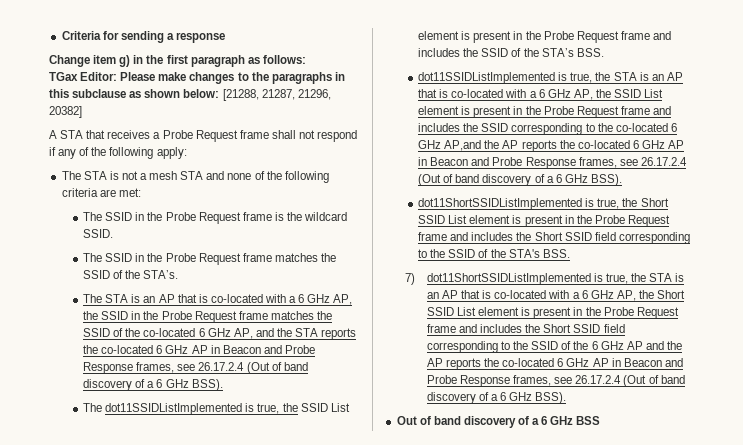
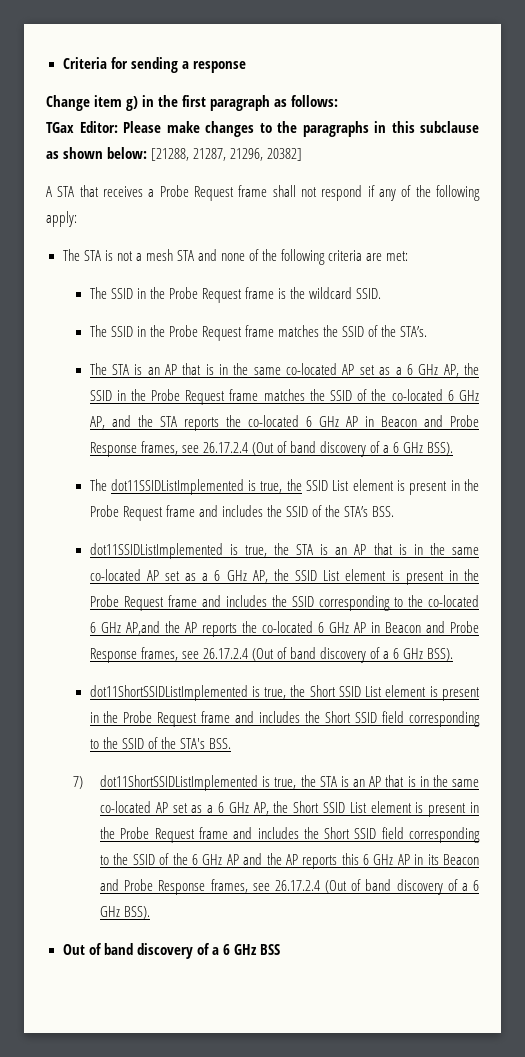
- The STA is an AP that is co-located with a 6 GHz AP, the SSID in the Probe Request frame matches the SSID of the co-located 6 GHz AP, and the STA reports the co-located 6 GHz AP in Beacon and Probe Response frames, see 26.17.2.4 (Out of band discovery of a 6 GHz BSS).
+ The STA is an AP that is in the same co-located AP set as a 6 GHz AP, the SSID in the Probe Request frame matches the SSID of the co-located 6 GHz AP, and the STA reports the co-located 6 GHz AP in Beacon and Probe Response frames, see 26.17.2.4 (Out of band discovery of a 6 GHz BSS).
- dot11SSIDListImplemented is true, the STA is an AP that is co-located with a 6 GHz AP, the SSID List element is present in the Probe Request frame and includes the SSID corresponding to the co-located 6 GHz AP,and the AP reports the co-located 6 GHz AP in Beacon and Probe Response frames, see 26.17.2.4 (Out of band discovery of a 6 GHz BSS).
+ dot11SSIDListImplemented is true, the STA is an AP that is in the same co-located AP set as a 6 GHz AP, the SSID List element is present in the Probe Request frame and includes the SSID corresponding to the co-located 6 GHz AP,and the AP reports the co-located 6 GHz AP in Beacon and Probe Response frames, see 26.17.2.4 (Out of band discovery of a 6 GHz BSS).
- 7) dot11ShortSSIDListImplemented is true, the STA is an AP that is co-located with a 6 GHz AP, the Short SSID List element is present in the Probe Request frame and includes the Short SSID field corresponding to the SSID of the 6 GHz AP and the AP reports the co-located 6 GHz AP in Beacon and Probe Response frames, see 26.17.2.4 (Out of band discovery of a 6 GHz BSS).
+ 7) dot11ShortSSIDListImplemented is true, the STA is an AP that is in the same co-located AP set as a 6 GHz AP, the Short SSID List element is present in the Probe Request frame and includes the Short SSID field corresponding to the SSID of the 6 GHz AP and the AP reports this 6 GHz AP in its Beacon and Probe Response frames, see 26.17.2.4 (Out of band discovery of a 6 GHz BSS).

